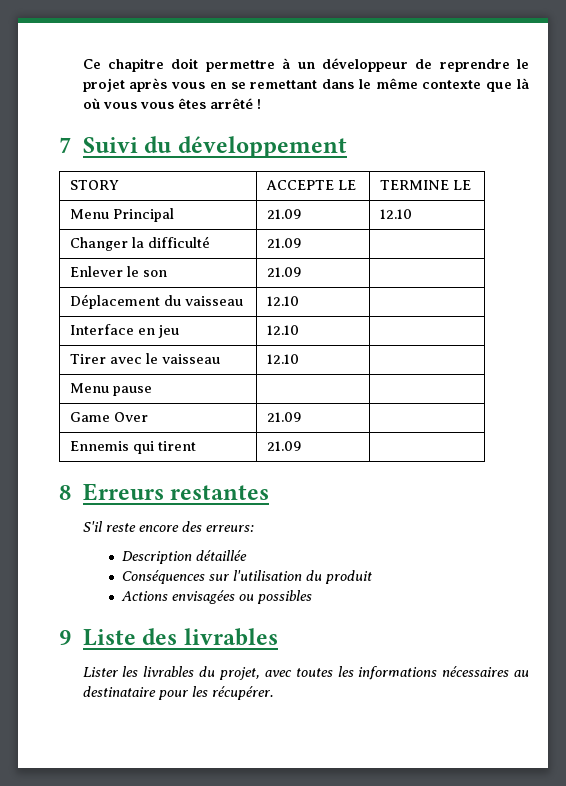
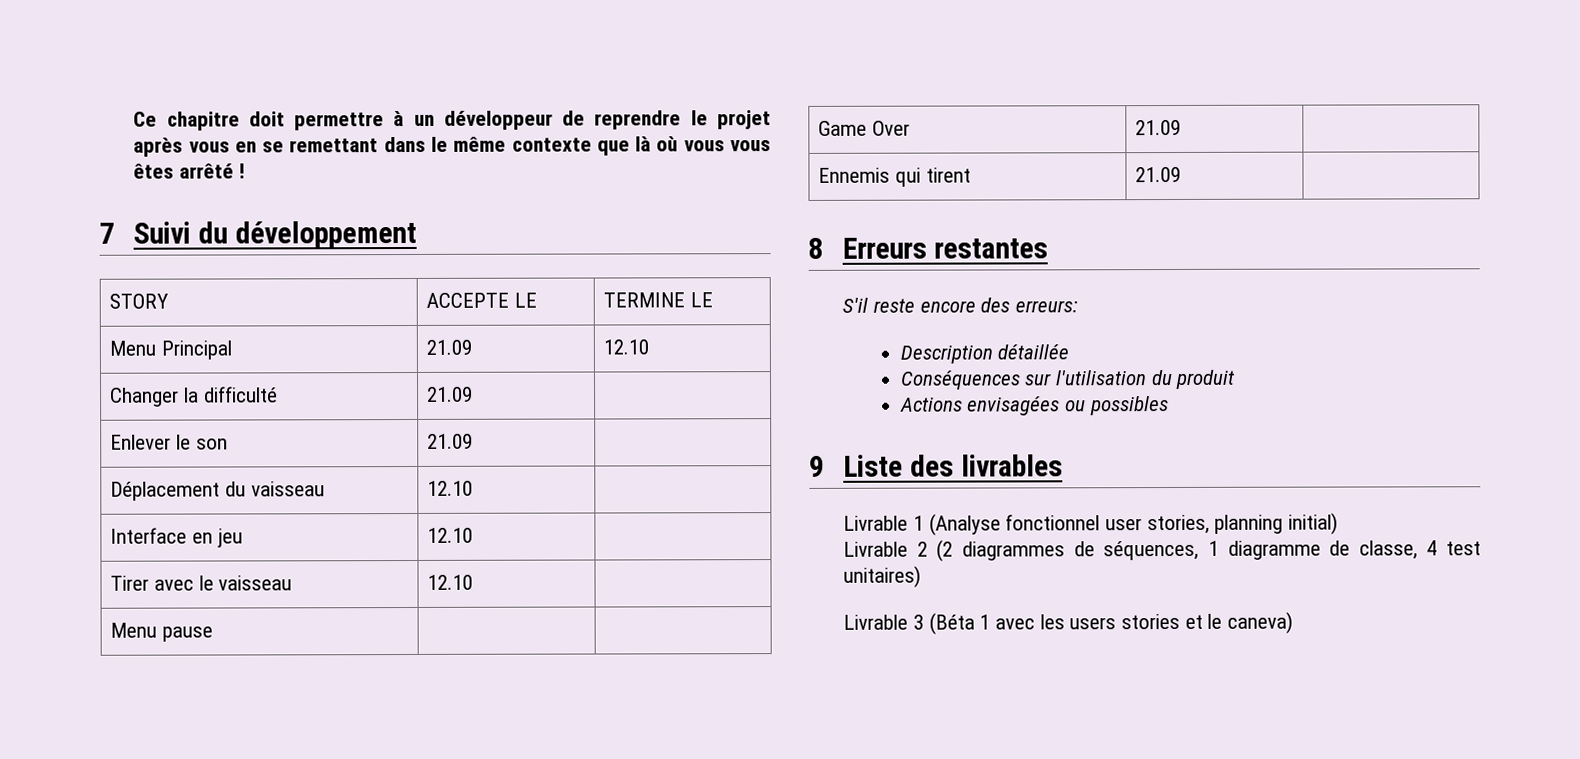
- Lister les livrables du projet, avec toutes les informations nécessaires au destinataire pour les récupérer.
+ Livrable 1 (Analyse fonctionnel user stories, planning initial)
+ Livrable 2 (2 diagrammes de séquences, 1 diagramme de classe, 4 test unitaires)
+ Livrable 3 (Béta 1 avec les users stories et le caneva)

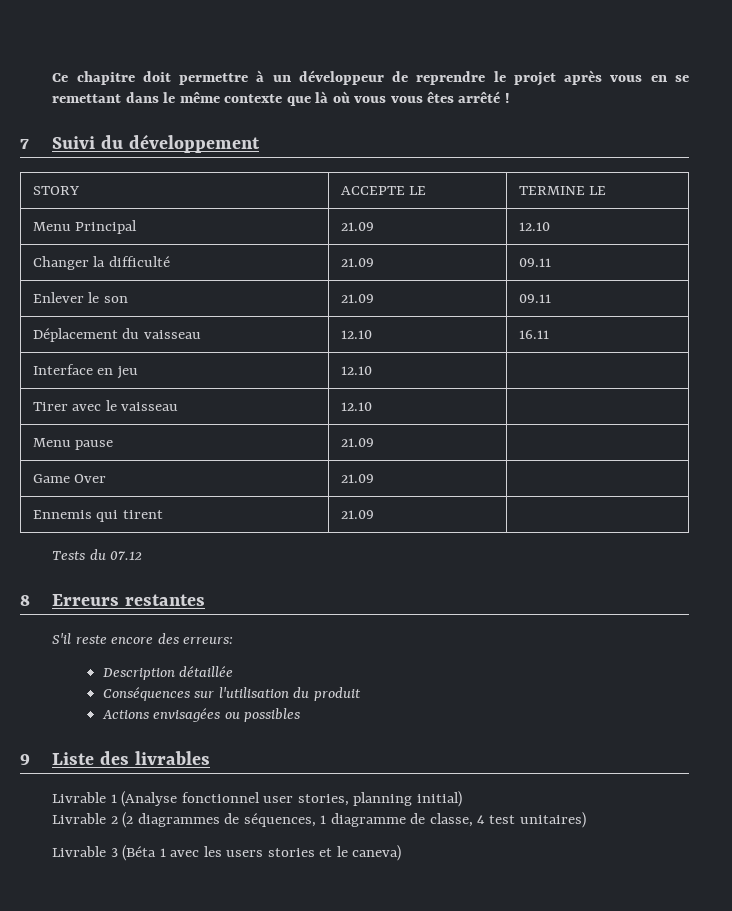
- Changer la difficulté | 21.09 |
+ Changer la difficulté | 21.09 | 09.11
- Enlever le son | 21.09 |
+ Enlever le son | 21.09 | 09.11
- Déplacement du vaisseau | 12.10 |
+ Déplacement du vaisseau | 12.10 | 16.11
- Menu pause | |
+ Menu pause | 21.09 |
+ Tests du 07.12

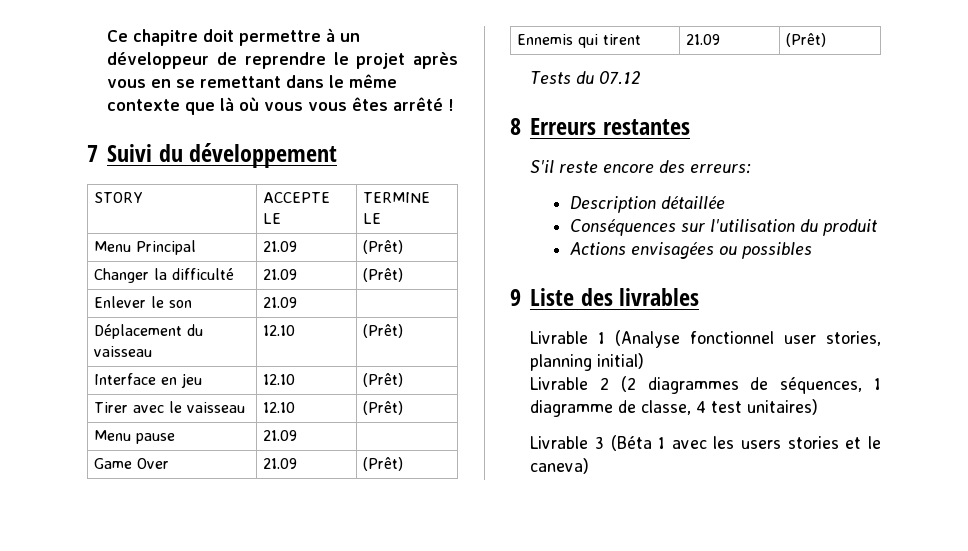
- Menu Principal | 21.09 | 12.10
+ Menu Principal | 21.09 | (Prêt)
- Changer la difficulté | 21.09 | 09.11
+ Changer la difficulté | 21.09 | (Prêt)
- Enlever le son | 21.09 | 09.11
+ Enlever le son | 21.09 |
- Déplacement du vaisseau | 12.10 | 16.11
+ Déplacement du vaisseau | 12.10 | (Prêt)
- Interface en jeu | 12.10 |
+ Interface en jeu | 12.10 | (Prêt)
- Tirer avec le vaisseau | 12.10 |
+ Tirer avec le vaisseau | 12.10 | (Prêt)
- Game Over | 21.09 |
+ Game Over | 21.09 | (Prêt)
- Ennemis qui tirent | 21.09 |
+ Ennemis qui tirent | 21.09 | (Prêt)

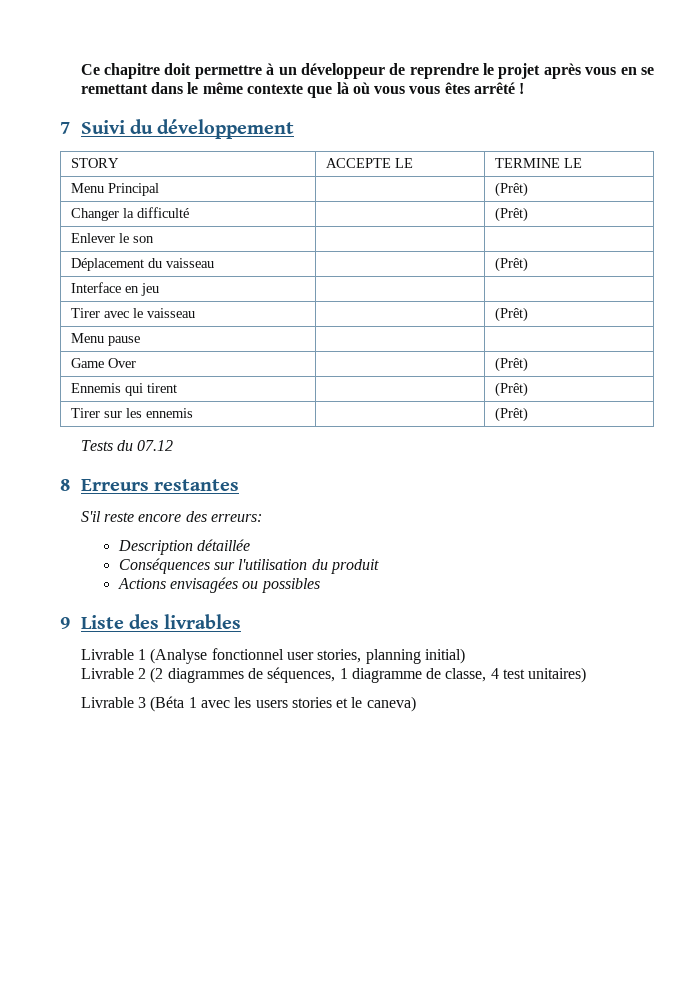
- Menu Principal | 21.09 | (Prêt)
+ Menu Principal | | (Prêt)
- Changer la difficulté | 21.09 | (Prêt)
+ Changer la difficulté | | (Prêt)
- Enlever le son | 21.09 |
+ Enlever le son | |
- Déplacement du vaisseau | 12.10 | (Prêt)
+ Déplacement du vaisseau | | (Prêt)
- Interface en jeu | 12.10 | (Prêt)
+ Interface en jeu | |
- Tirer avec le vaisseau | 12.10 | (Prêt)
+ Tirer avec le vaisseau | | (Prêt)
- Menu pause | 21.09 |
+ Menu pause | |
- Game Over | 21.09 | (Prêt)
+ Game Over | | (Prêt)
- Ennemis qui tirent | 21.09 | (Prêt)
+ Ennemis qui tirent | | (Prêt)
+ Tirer sur les ennemis | | (Prêt)

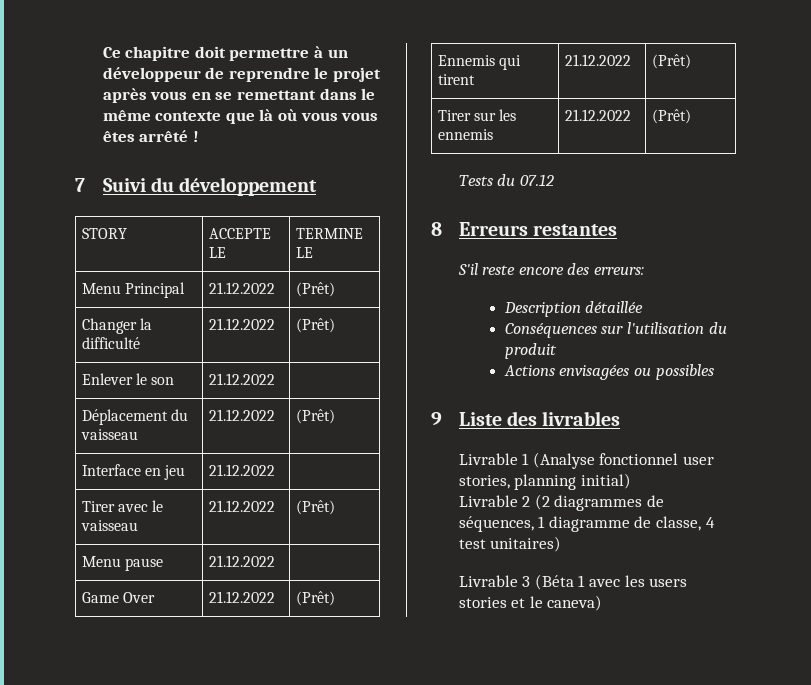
- Menu Principal | | (Prêt)
+ Menu Principal | 21.12.2022 | (Prêt)
- Changer la difficulté | | (Prêt)
+ Changer la difficulté | 21.12.2022 | (Prêt)
- Enlever le son | |
+ Enlever le son | 21.12.2022 |
- Déplacement du vaisseau | | (Prêt)
+ Déplacement du vaisseau | 21.12.2022 | (Prêt)
- Interface en jeu | |
+ Interface en jeu | 21.12.2022 |
- Tirer avec le vaisseau | | (Prêt)
+ Tirer avec le vaisseau | 21.12.2022 | (Prêt)
- Menu pause | |
+ Menu pause | 21.12.2022 |
- Game Over | | (Prêt)
+ Game Over | 21.12.2022 | (Prêt)
- Ennemis qui tirent | | (Prêt)
+ Ennemis qui tirent | 21.12.2022 | (Prêt)
- Tirer sur les ennemis | | (Prêt)
+ Tirer sur les ennemis | 21.12.2022 | (Prêt)

